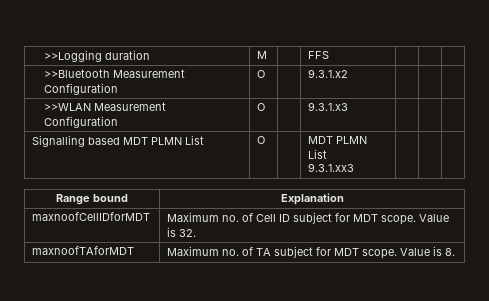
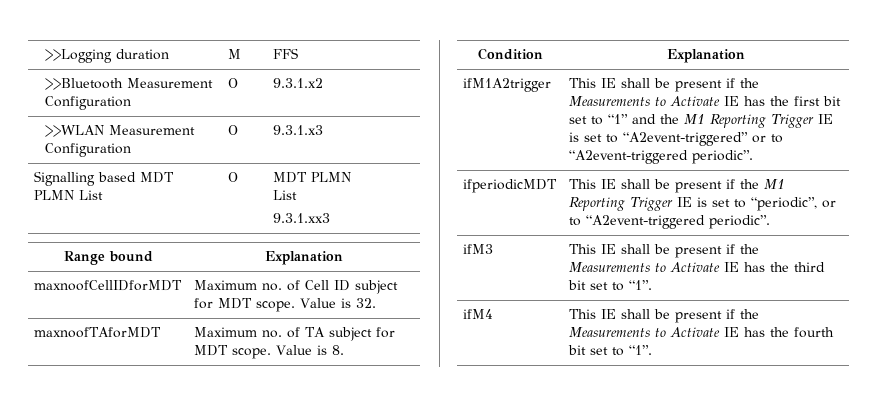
+ Condition | Explanation
+ ifM1A2trigger | This IE shall be present if the Measurements to Activate IE has the first bit set to “1” and the M1 Reporting Trigger IE is set to “A2event-triggered” or to “A2event-triggered periodic”.
+ ifperiodicMDT | This IE shall be present if the M1 Reporting Trigger IE is set to “periodic”, or to “A2event-triggered periodic”.
+ ifM3 | This IE shall be present if the Measurements to Activate IE has the third bit set to “1”.
+ ifM4 | This IE shall be present if the Measurements to Activate IE has the fourth bit set to “1”.

